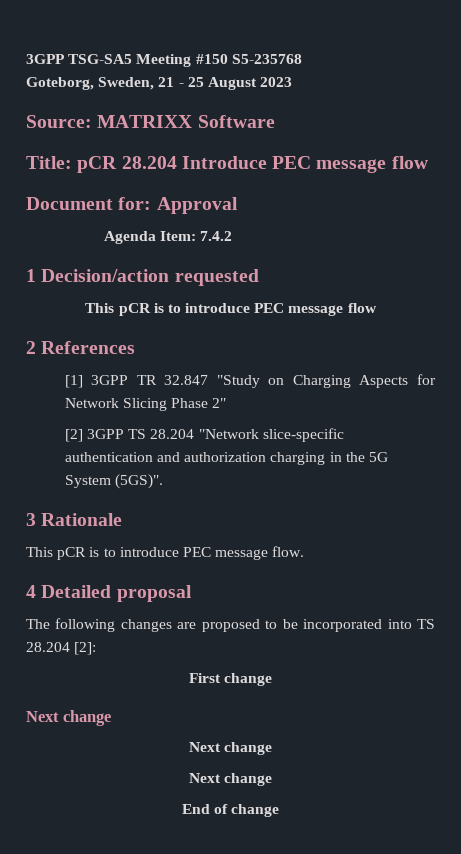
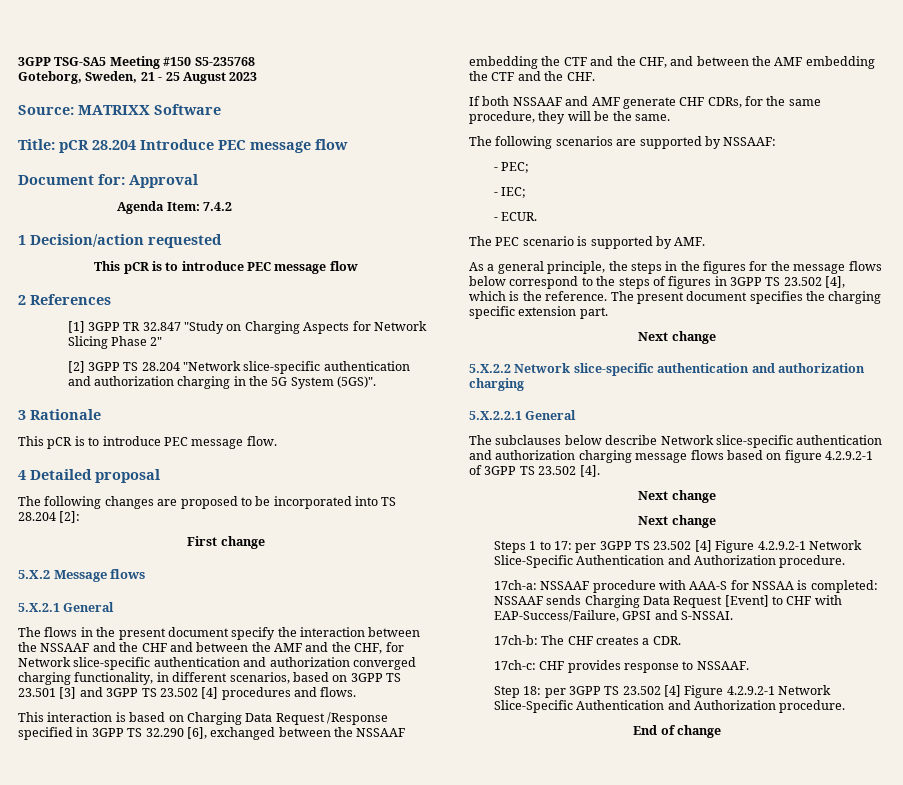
  First change
+ 5.X.2 Message flows
+ 5.X.2.1 General
+ The flows in the present document specify the interaction between the NSSAAF and the CHF and between the AMF and the CHF, for Network slice-specific authentication and authorization converged charging functionality, in different scenarios, based on 3GPP TS 23.501 [3] and 3GPP TS 23.502 [4] procedures and flows.
+ This interaction is based on Charging Data Request /Response specified in 3GPP TS 32.290 [6], exchanged between the NSSAAF embedding the CTF and the CHF, and between the AMF embedding the CTF and the CHF.
+ If both NSSAAF and AMF generate CHF CDRs, for the same procedure, they will be the same.
+ The following scenarios are supported by NSSAAF:
+ - PEC;
+ - IEC;
+ - ECUR.
+ The PEC scenario is supported by AMF.
+ As a general principle, the steps in the figures for the message flows below correspond to the steps of figures in 3GPP TS 23.502 [4], which is the reference. The present document specifies the charging specific extension part.
+ Next change
+ 5.X.2.2 Network slice-specific authentication and authorization charging
+ 5.X.2.2.1 General
+ The subclauses below describe Network slice-specific authentication and authorization charging message flows based on figure 4.2.9.2-1 of 3GPP TS 23.502 [4].
  Next change
  Next change
- Next change
+ Steps 1 to 17: per 3GPP TS 23.502 [4] Figure 4.2.9.2-1 Network Slice-Specific Authentication and Authorization procedure.
+ 17ch-a: NSSAAF procedure with AAA-S for NSSAA is completed: NSSAAF sends Charging Data Request [Event] to CHF with EAP-Success/Failure, GPSI and S-NSSAI.
+ 17ch-b: The CHF creates a CDR.
+ 17ch-c: CHF provides response to NSSAAF.
+ Step 18: per 3GPP TS 23.502 [4] Figure 4.2.9.2-1 Network Slice-Specific Authentication and Authorization procedure.

